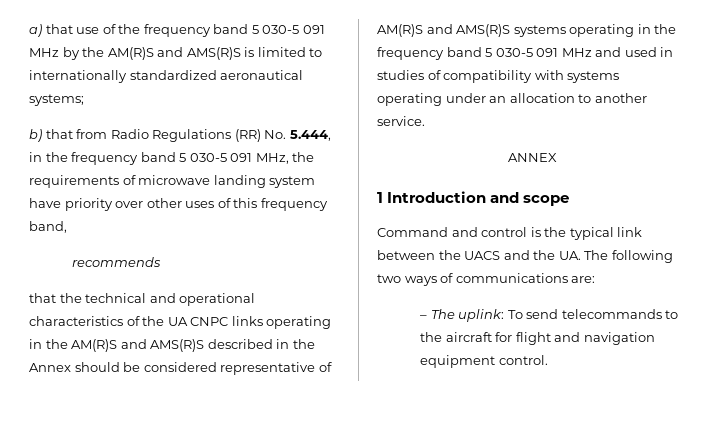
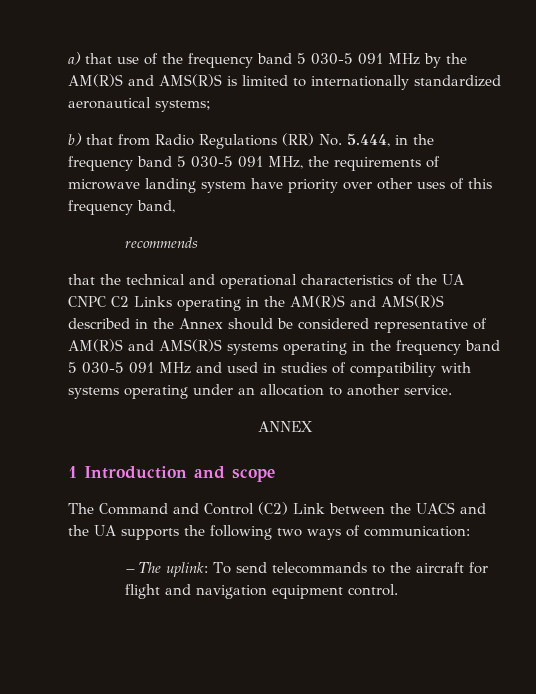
- that the technical and operational characteristics of the UA CNPC links operating in the AM(R)S and AMS(R)S described in the Annex should be considered representative of AM(R)S and AMS(R)S systems operating in the frequency band 5 030-5 091 MHz and used in studies of compatibility with systems operating under an allocation to another service.
+ that the technical and operational characteristics of the UA CNPC C2 Links operating in the AM(R)S and AMS(R)S described in the Annex should be considered representative of AM(R)S and AMS(R)S systems operating in the frequency band 5 030-5 091 MHz and used in studies of compatibility with systems operating under an allocation to another service.
- Command and control is the typical link between the UACS and the UA. The following two ways of communications are:
+ The Command and Control (C2) Link between the UACS and the UA supports the following two ways of communication:

